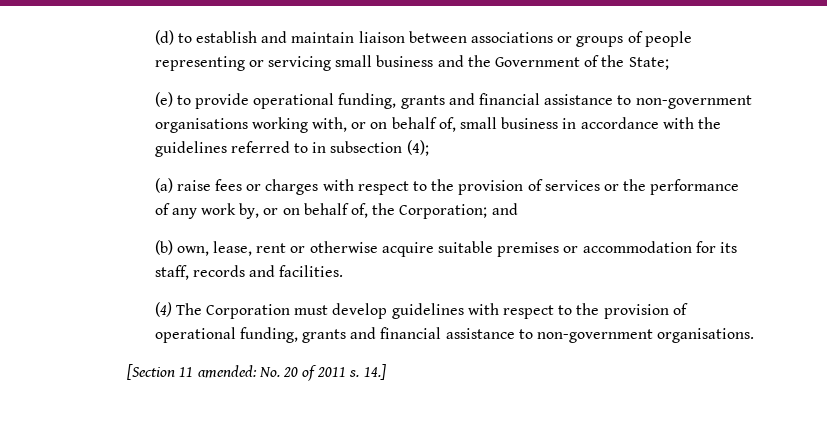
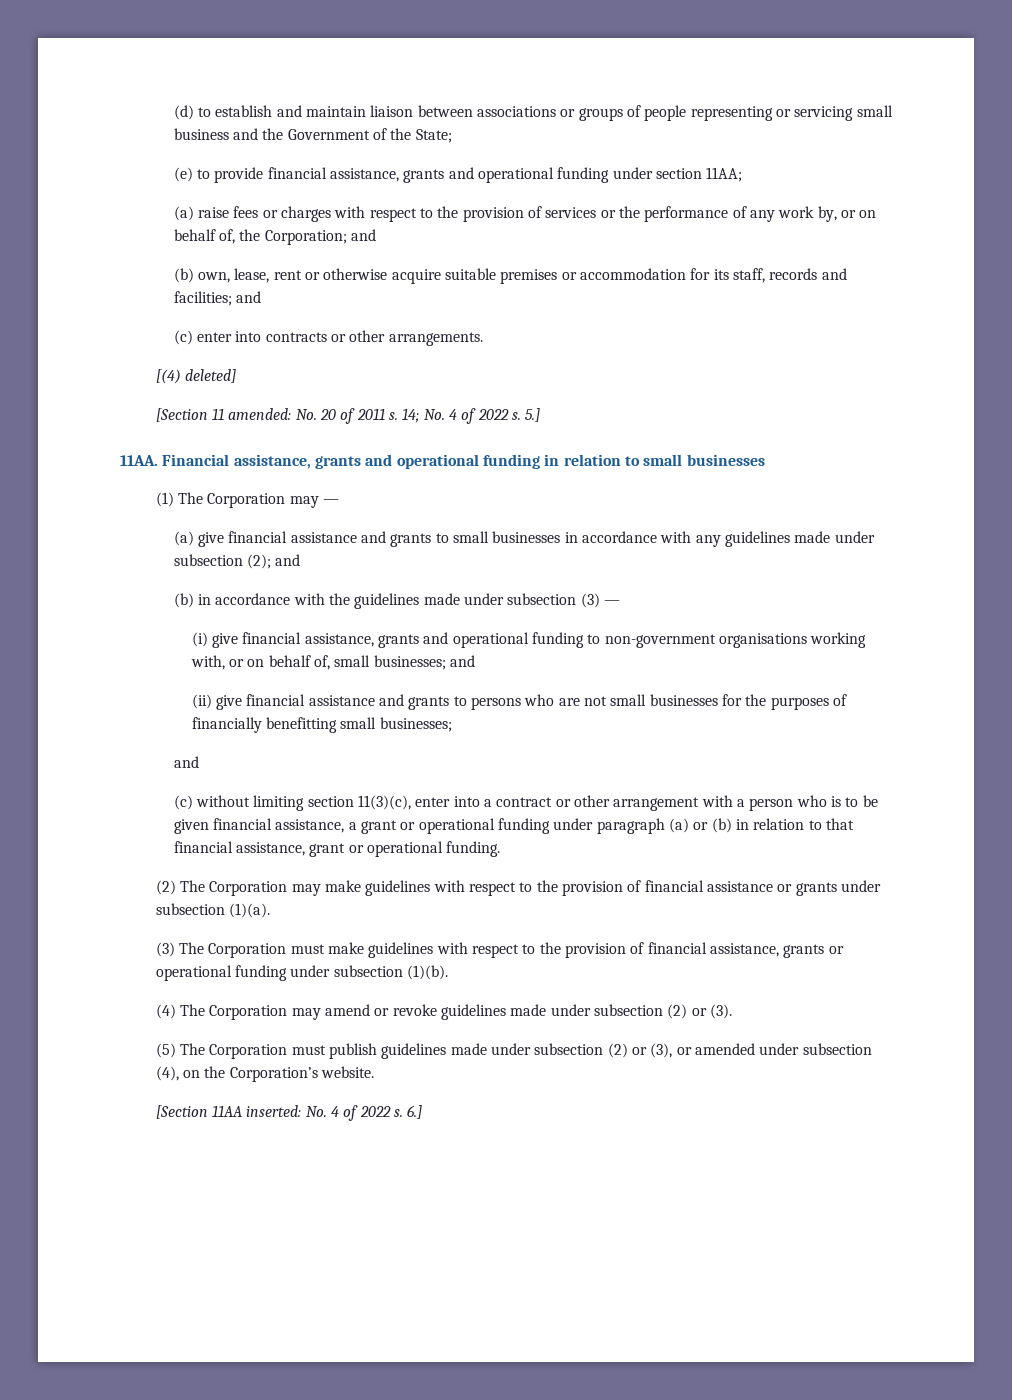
- (e) to provide operational funding, grants and financial assistance to non-government organisations working with, or on behalf of, small business in accordance with the guidelines referred to in subsection (4);
+ (e) to provide financial assistance, grants and operational funding under section 11AA;
- (b) own, lease, rent or otherwise acquire suitable premises or accommodation for its staff, records and facilities.
- (4) The Corporation must develop guidelines with respect to the provision of operational funding, grants and financial assistance to non-government organisations.
+ (b) own, lease, rent or otherwise acquire suitable premises or accommodation for its staff, records and facilities; and
+ (c) enter into contracts or other arrangements.
+ [(4) deleted]
- 14.]
+ 14; No. 4 of 2022 s. 5.]
+ 11AA. Financial assistance, grants and operational funding in relation to small businesses
+ (1) The Corporation may —
+ (a) give financial assistance and grants to small businesses in accordance with any guidelines made under subsection (2); and
+ (b) in accordance with the guidelines made under subsection (3) —
+ (i) give financial assistance, grants and operational funding to non-government organisations working with, or on behalf of, small businesses; and
+ (ii) give financial assistance and grants to persons who are not small businesses for the purposes of financially benefitting small businesses;
+ and
+ (c) without limiting section 11(3)(c), enter into a contract or other arrangement with a person who is to be given financial assistance, a grant or operational funding under paragraph (a) or (b) in relation to that financial assistance, grant or operational funding.
+ (2) The Corporation may make guidelines with respect to the provision of financial assistance or grants under subsection (1)(a).
+ (3) The Corporation must make guidelines with respect to the provision of financial assistance, grants or operational funding under subsection (1)(b).
+ (4) The Corporation may amend or revoke guidelines made under subsection (2) or (3).
+ (5) The Corporation must publish guidelines made under subsection (2) or (3), or amended under subsection (4), on the Corporation’s website.
+ [Section 11AA inserted: No. 4 of 2022 s. 6.]

